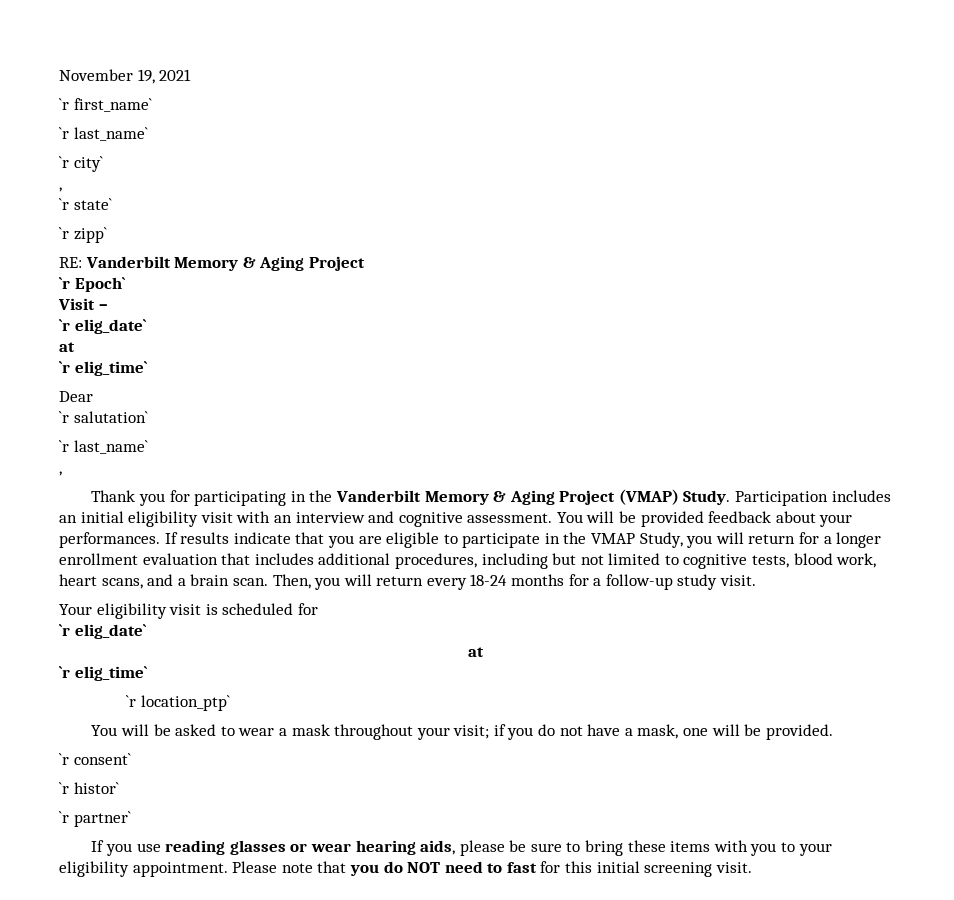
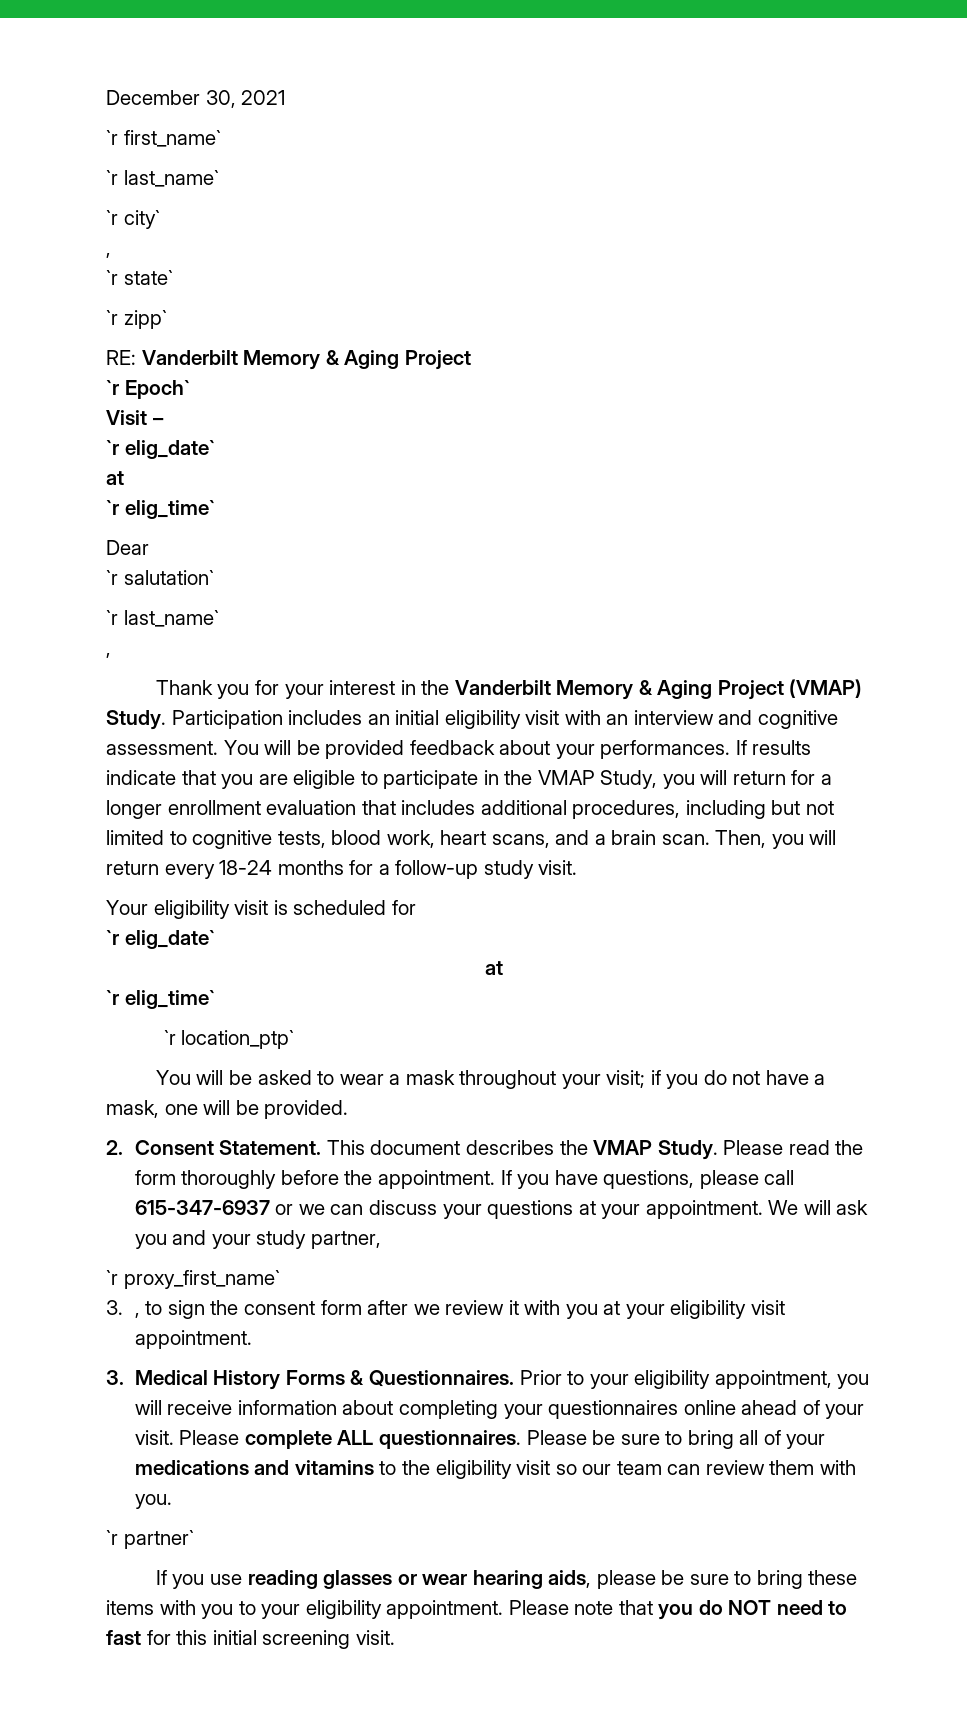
- November 19, 2021
+ December 30, 2021
- Thank you for participating in the Vanderbilt Memory & Aging Project (VMAP) Study.
+ Thank you for your interest in the Vanderbilt Memory & Aging Project (VMAP) Study.
- `r consent`
- `r histor`
+ 2. Consent Statement. This document describes the VMAP Study. Please read the form thoroughly before the appointment. If you have questions, please call 615-347-6937 or we can discuss your questions at your appointment. We will ask you and your study partner,
+ `r proxy_first_name`
+ 3. , to sign the consent form after we review it with you at your eligibility visit appointment.
+ 3. Medical History Forms & Questionnaires. Prior to your eligibility appointment, you will receive information about completing your questionnaires online ahead of your visit. Please complete ALL questionnaires. Please be sure to bring all of your medications and vitamins to the eligibility visit so our team can review them with you.

